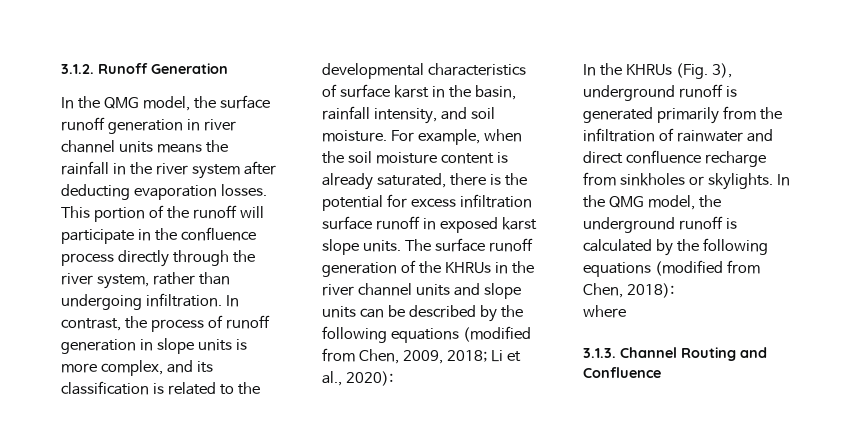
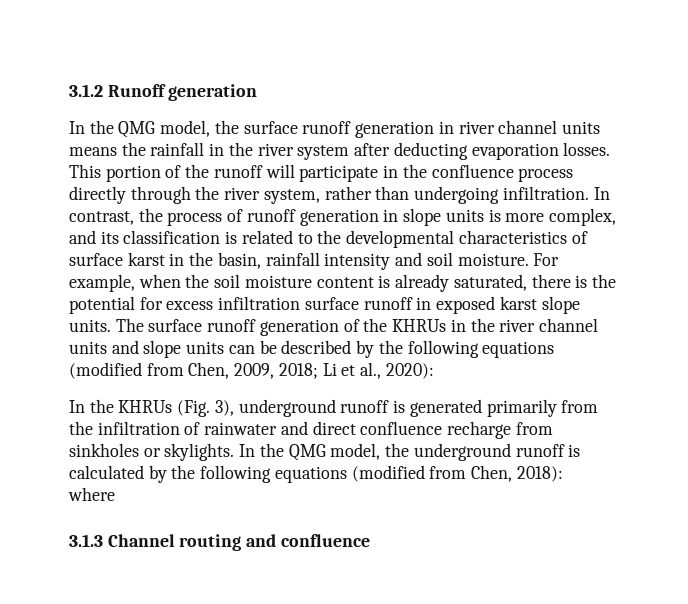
- 3.1.2. Runoff Generation
+ 3.1.2 Runoff generation
- In contrast, the process of runoff generation in slope units is more complex, and its classification is related to the developmental characteristics of surface karst in the basin, rainfall intensity, and soil moisture.
+ In contrast, the process of runoff generation in slope units is more complex, and its classification is related to the developmental characteristics of surface karst in the basin, rainfall intensity and soil moisture.
- 3.1.3. Channel Routing and Confluence
+ 3.1.3 Channel routing and confluence

